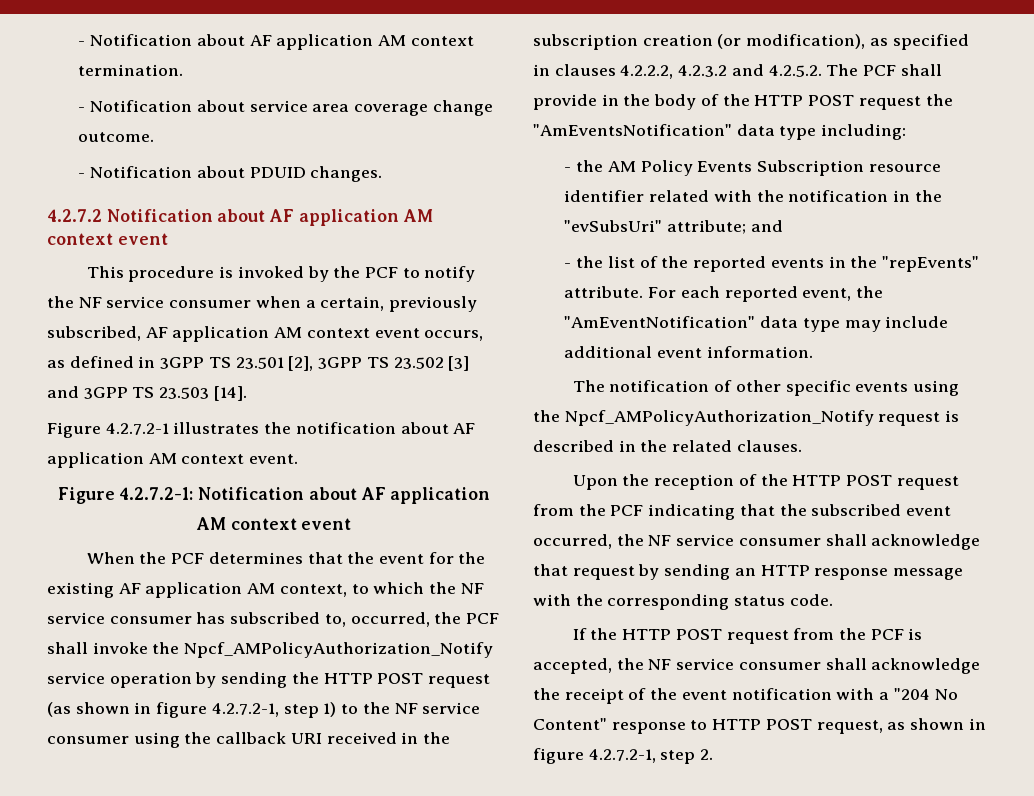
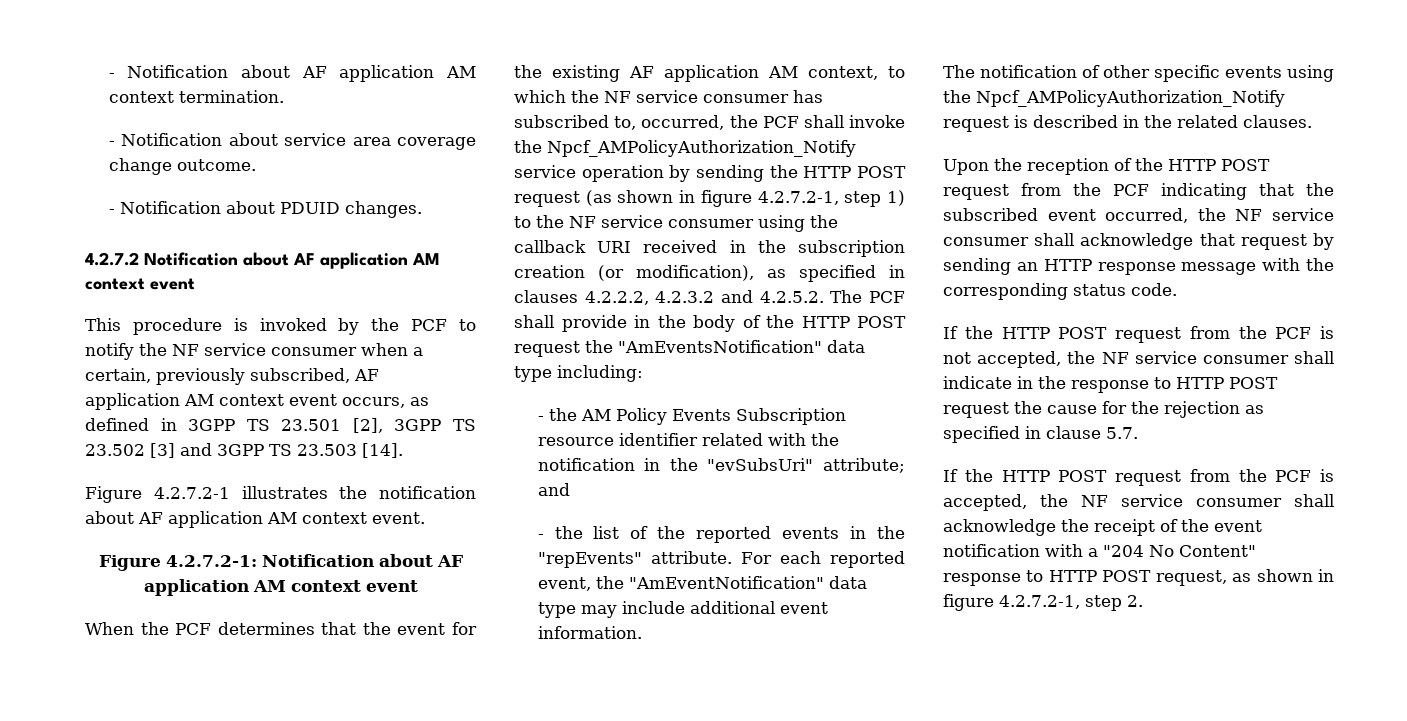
+ If the HTTP POST request from the PCF is not accepted, the NF service consumer shall indicate in the response to HTTP POST request the cause for the rejection as specified in clause 5.7.

